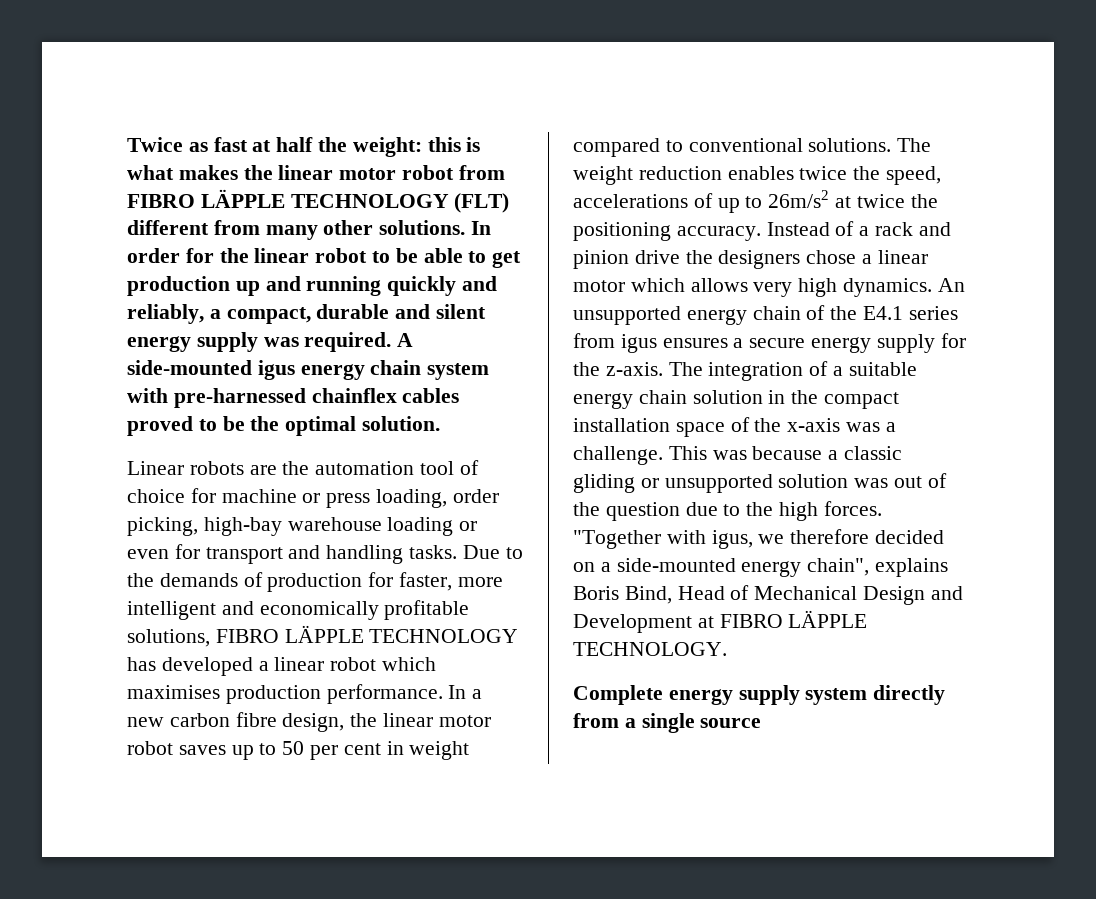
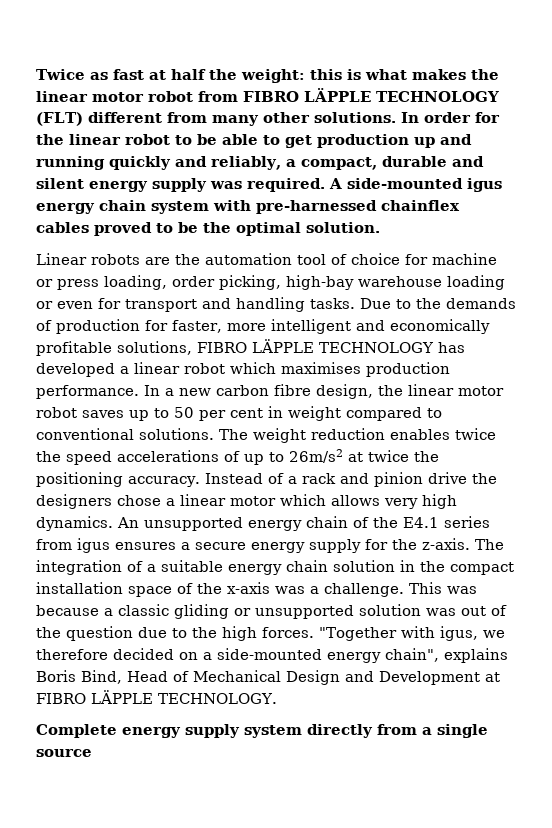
- The weight reduction enables twice the speed, accelerations of up to 26m/s2 at twice the positioning accuracy.
+ The weight reduction enables twice the speed accelerations of up to 26m/s2 at twice the positioning accuracy.

